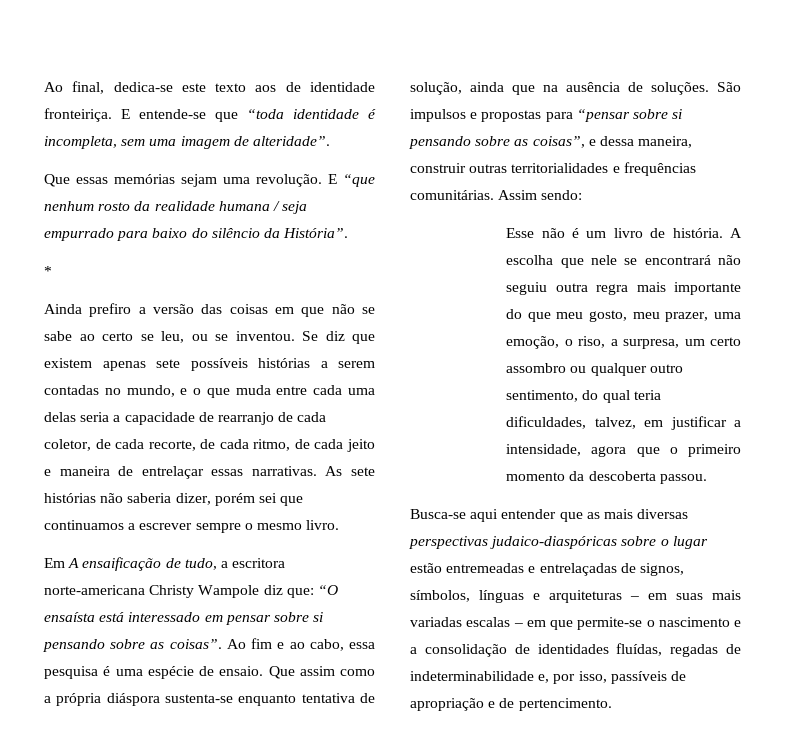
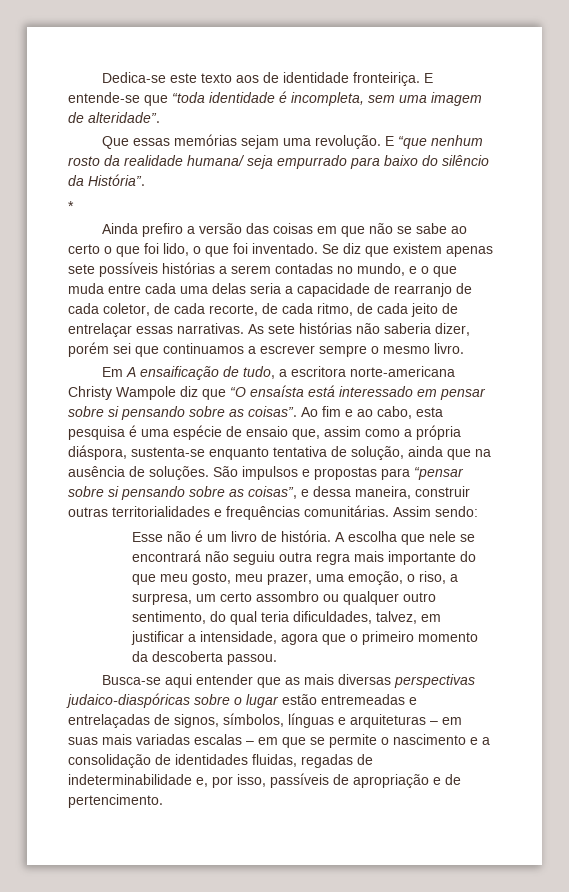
- Ao final, dedica-se este texto aos de identidade fronteiriça.
+ Dedica-se este texto aos de identidade fronteiriça.
- E “que nenhum rosto da realidade humana / seja empurrado para baixo do silêncio da História”.
+ E “que nenhum rosto da realidade humana/ seja empurrado para baixo do silêncio da História”.
- Ainda prefiro a versão das coisas em que não se sabe ao certo se leu, ou se inventou.
+ Ainda prefiro a versão das coisas em que não se sabe ao certo o que foi lido, o que foi inventado.
- Se diz que existem apenas sete possíveis histórias a serem contadas no mundo, e o que muda entre cada uma delas seria a capacidade de rearranjo de cada coletor, de cada recorte, de cada ritmo, de cada jeito e maneira de entrelaçar essas narrativas.
+ Se diz que existem apenas sete possíveis histórias a serem contadas no mundo, e o que muda entre cada uma delas seria a capacidade de rearranjo de cada coletor, de cada recorte, de cada ritmo, de cada jeito de entrelaçar essas narrativas.
- Em A ensaificação de tudo, a escritora norte-americana Christy Wampole diz que: “O ensaísta está interessado em pensar sobre si pensando sobre as coisas”.
+ Em A ensaificação de tudo, a escritora norte-americana Christy Wampole diz que “O ensaísta está interessado em pensar sobre si pensando sobre as coisas”.
- Ao fim e ao cabo, essa pesquisa é uma espécie de ensaio. Que assim como a própria diáspora sustenta-se enquanto tentativa de solução, ainda que na ausência de soluções.
+ Ao fim e ao cabo, esta pesquisa é uma espécie de ensaio que, assim como a própria diáspora, sustenta-se enquanto tentativa de solução, ainda que na ausência de soluções.
- Busca-se aqui entender que as mais diversas perspectivas judaico-diaspóricas sobre o lugar estão entremeadas e entrelaçadas de signos, símbolos, línguas e arquiteturas – em suas mais variadas escalas – em que permite-se o nascimento e a consolidação de identidades fluídas, regadas de indeterminabilidade e, por isso, passíveis de apropriação e de pertencimento.
+ Busca-se aqui entender que as mais diversas perspectivas judaico-diaspóricas sobre o lugar estão entremeadas e entrelaçadas de signos, símbolos, línguas e arquiteturas – em suas mais variadas escalas – em que se permite o nascimento e a consolidação de identidades fluidas, regadas de indeterminabilidade e, por isso, passíveis de apropriação e de pertencimento.

